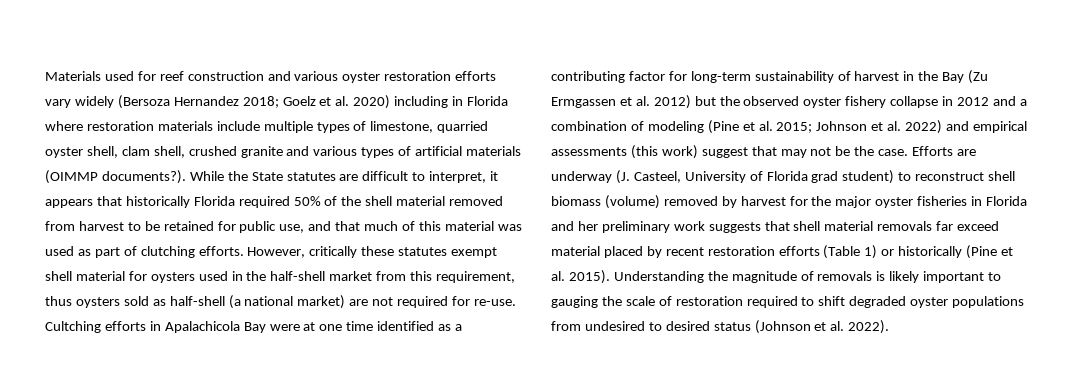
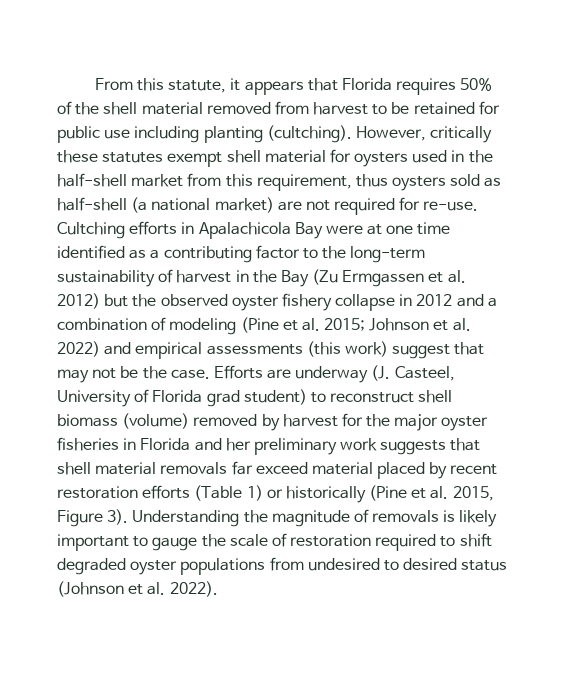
- Materials used for reef construction and various oyster restoration efforts vary widely (Bersoza Hernandez 2018; Goelz et al. 2020) including in Florida where restoration materials include multiple types of limestone, quarried oyster shell, clam shell, crushed granite and various types of artificial materials (OIMMP documents?). While the State statutes are difficult to interpret, it appears that historically Florida required 50% of the shell material removed from harvest to be retained for public use, and that much of this material was used as part of clutching efforts.
+ From this statute, it appears that Florida requires 50% of the shell material removed from harvest to be retained for public use including planting (cultching).
- Cultching efforts in Apalachicola Bay were at one time identified as a contributing factor for long-term sustainability of harvest in the Bay (Zu Ermgassen et al. 2012) but the observed oyster fishery collapse in 2012 and a combination of modeling (Pine et al. 2015; Johnson et al. 2022) and empirical assessments (this work) suggest that may not be the case.
+ Cultching efforts in Apalachicola Bay were at one time identified as a contributing factor to the long-term sustainability of harvest in the Bay (Zu Ermgassen et al. 2012) but the observed oyster fishery collapse in 2012 and a combination of modeling (Pine et al. 2015; Johnson et al. 2022) and empirical assessments (this work) suggest that may not be the case.
- Efforts are underway (J. Casteel, University of Florida grad student) to reconstruct shell biomass (volume) removed by harvest for the major oyster fisheries in Florida and her preliminary work suggests that shell material removals far exceed material placed by recent restoration efforts (Table 1) or historically (Pine et al. 2015).
+ Efforts are underway (J. Casteel, University of Florida grad student) to reconstruct shell biomass (volume) removed by harvest for the major oyster fisheries in Florida and her preliminary work suggests that shell material removals far exceed material placed by recent restoration efforts (Table 1) or historically (Pine et al. 2015, Figure 3).
- Understanding the magnitude of removals is likely important to gauging the scale of restoration required to shift degraded oyster populations from undesired to desired status (Johnson et al. 2022).
+ Understanding the magnitude of removals is likely important to gauge the scale of restoration required to shift degraded oyster populations from undesired to desired status (Johnson et al. 2022).

